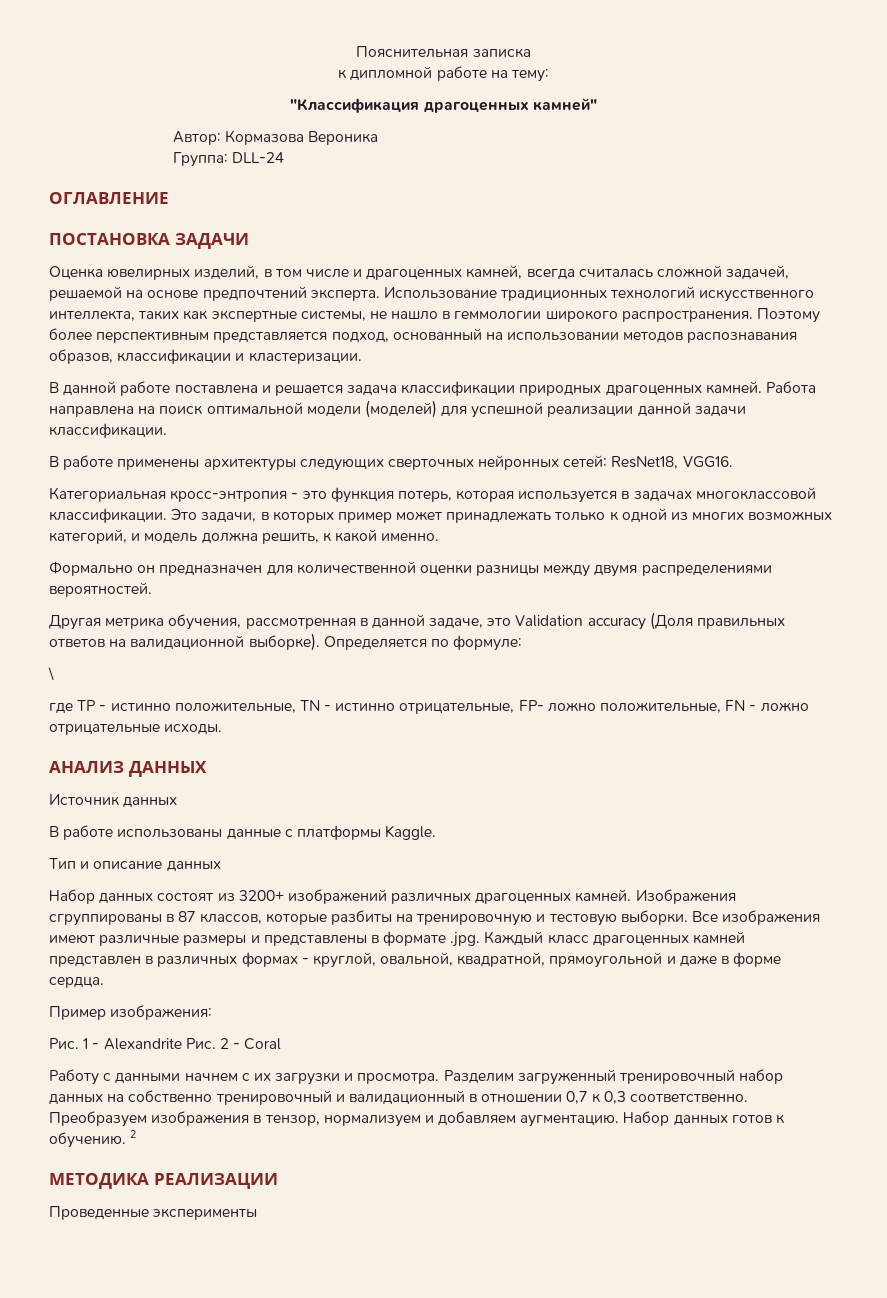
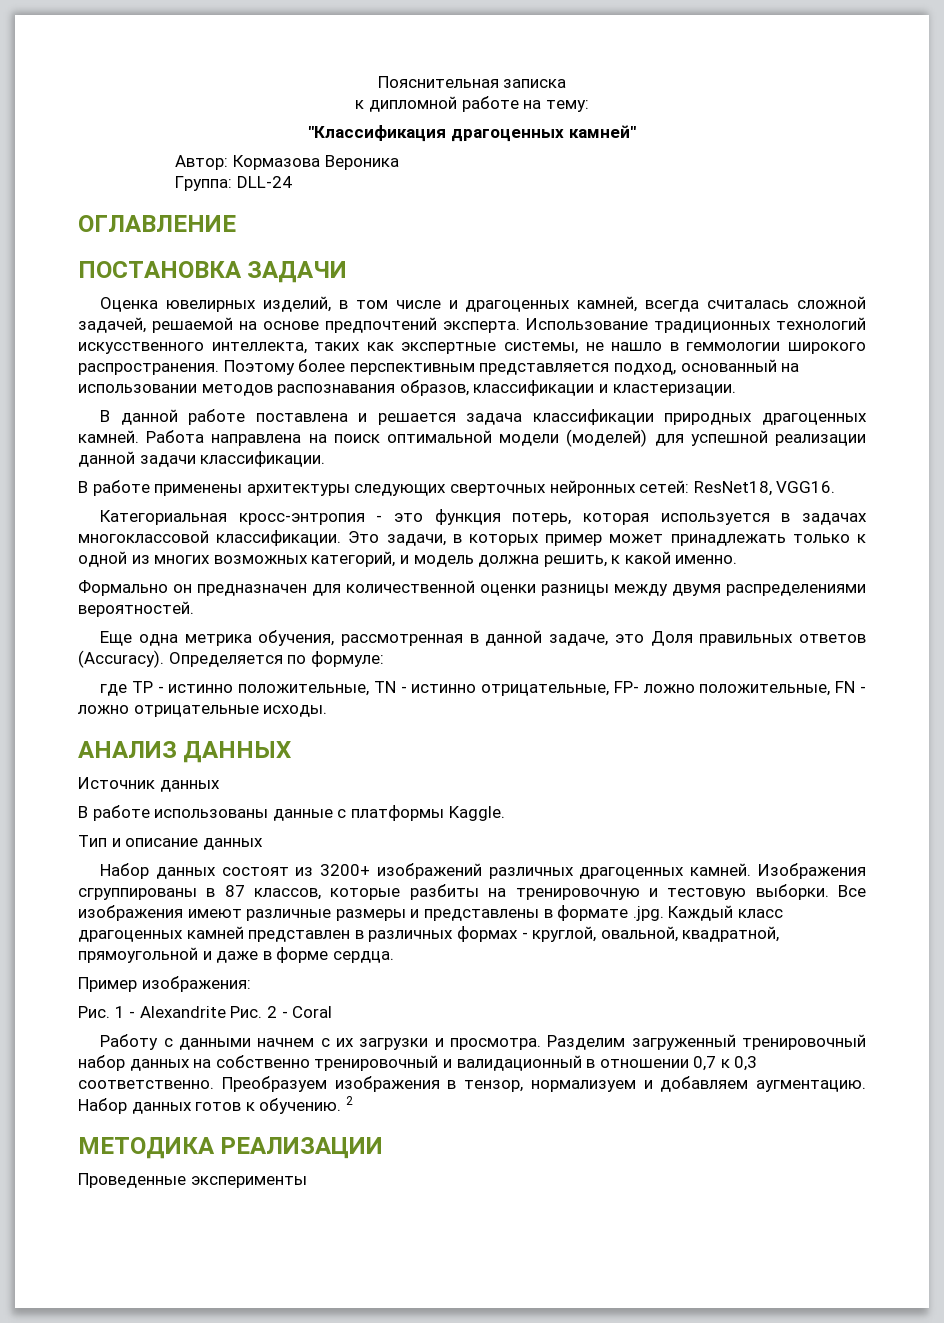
- Другая метрика обучения, рассмотренная в данной задаче, это Validation accuracy (Доля правильных ответов на валидационной выборке).
+ Еще одна метрика обучения, рассмотренная в данной задаче, это Доля правильных ответов (Accuracy).
- \

